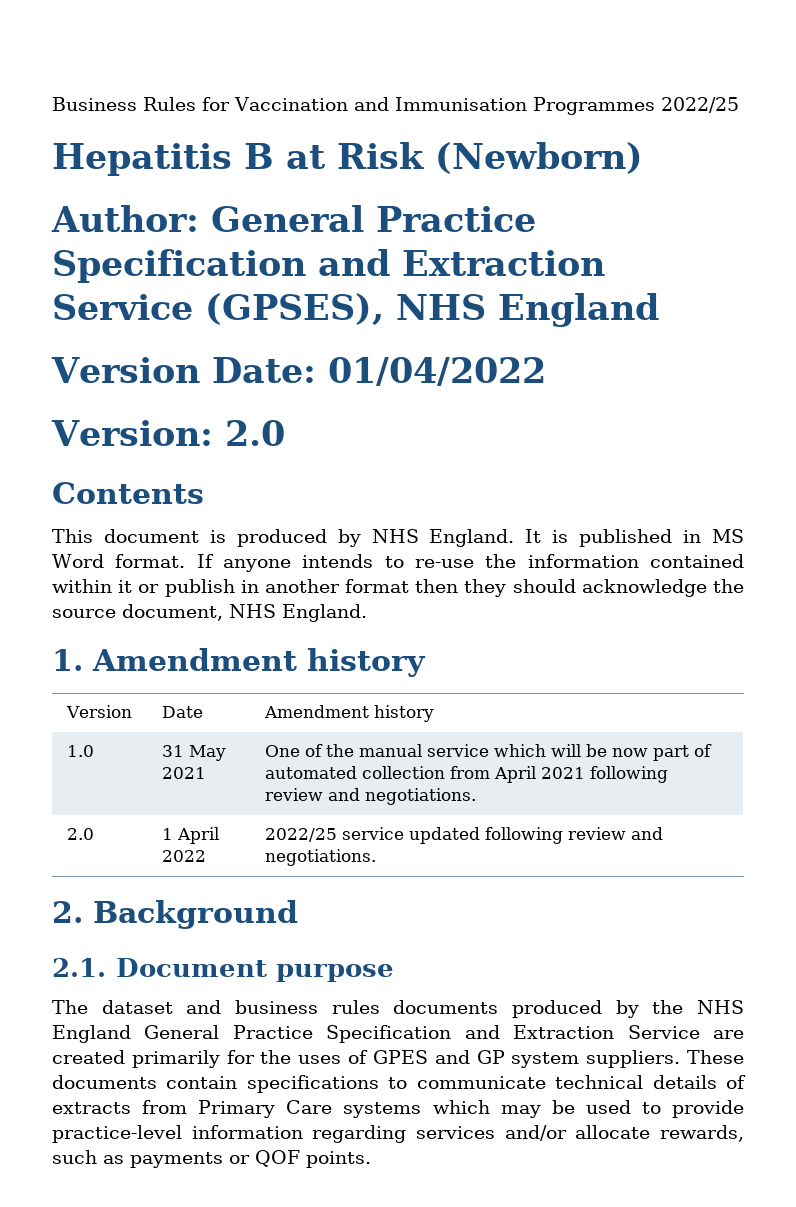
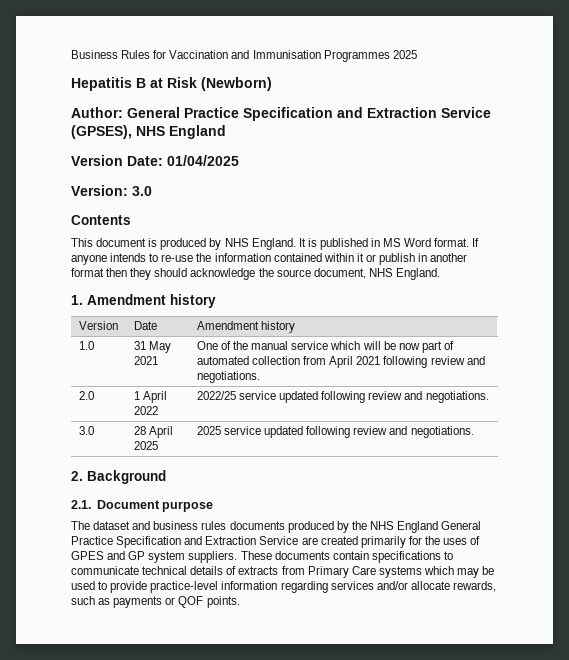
- Business Rules for Vaccination and Immunisation Programmes 2022/25
+ Business Rules for Vaccination and Immunisation Programmes 2025
- Version Date: 01/04/2022
+ Version Date: 01/04/2025
- Version: 2.0
+ Version: 3.0
+ 3.0 | 28 April 2025 | 2025 service updated following review and negotiations.

